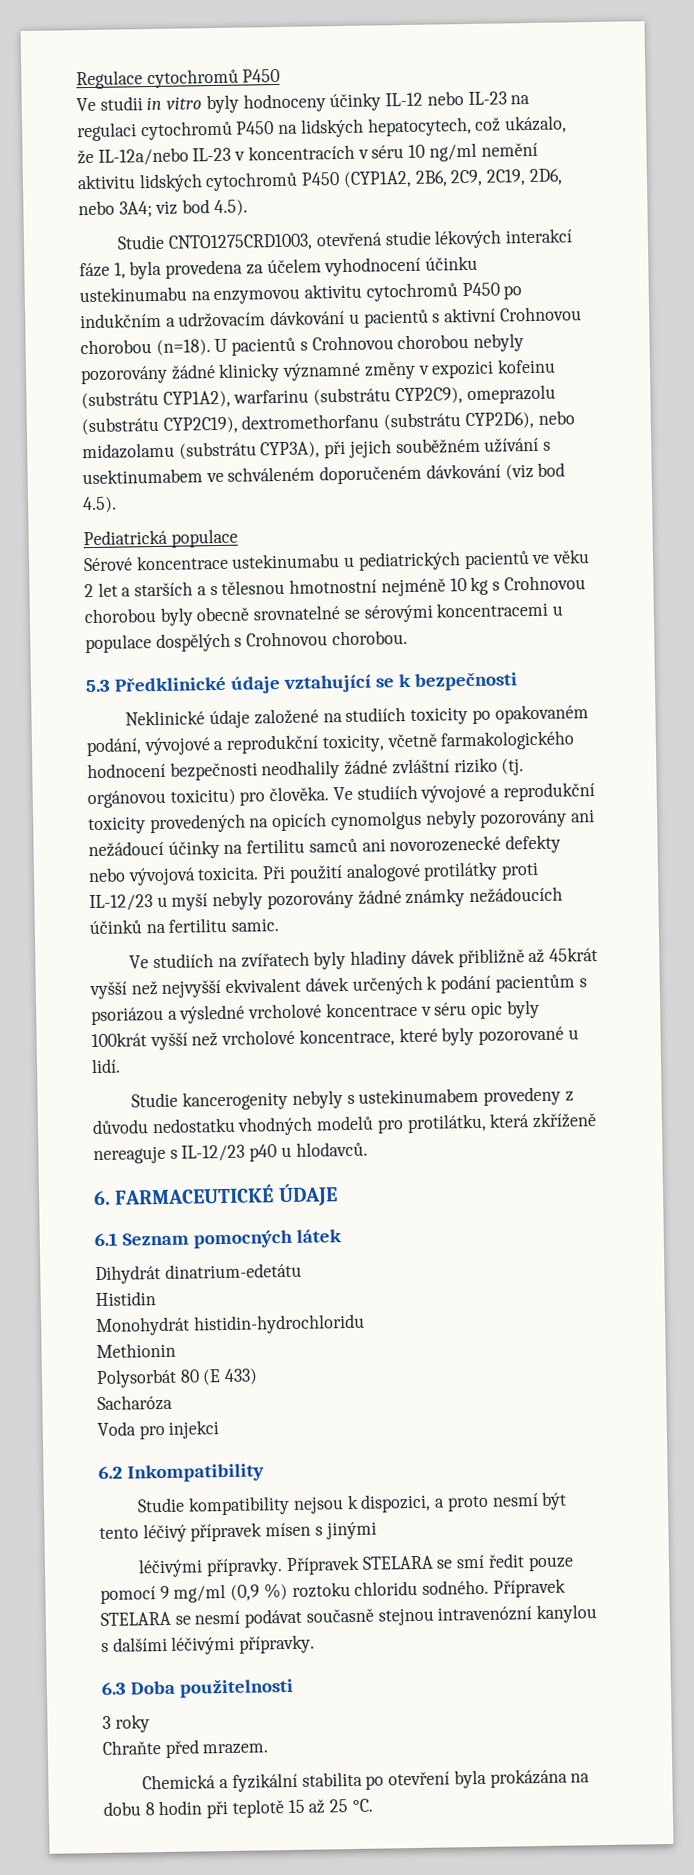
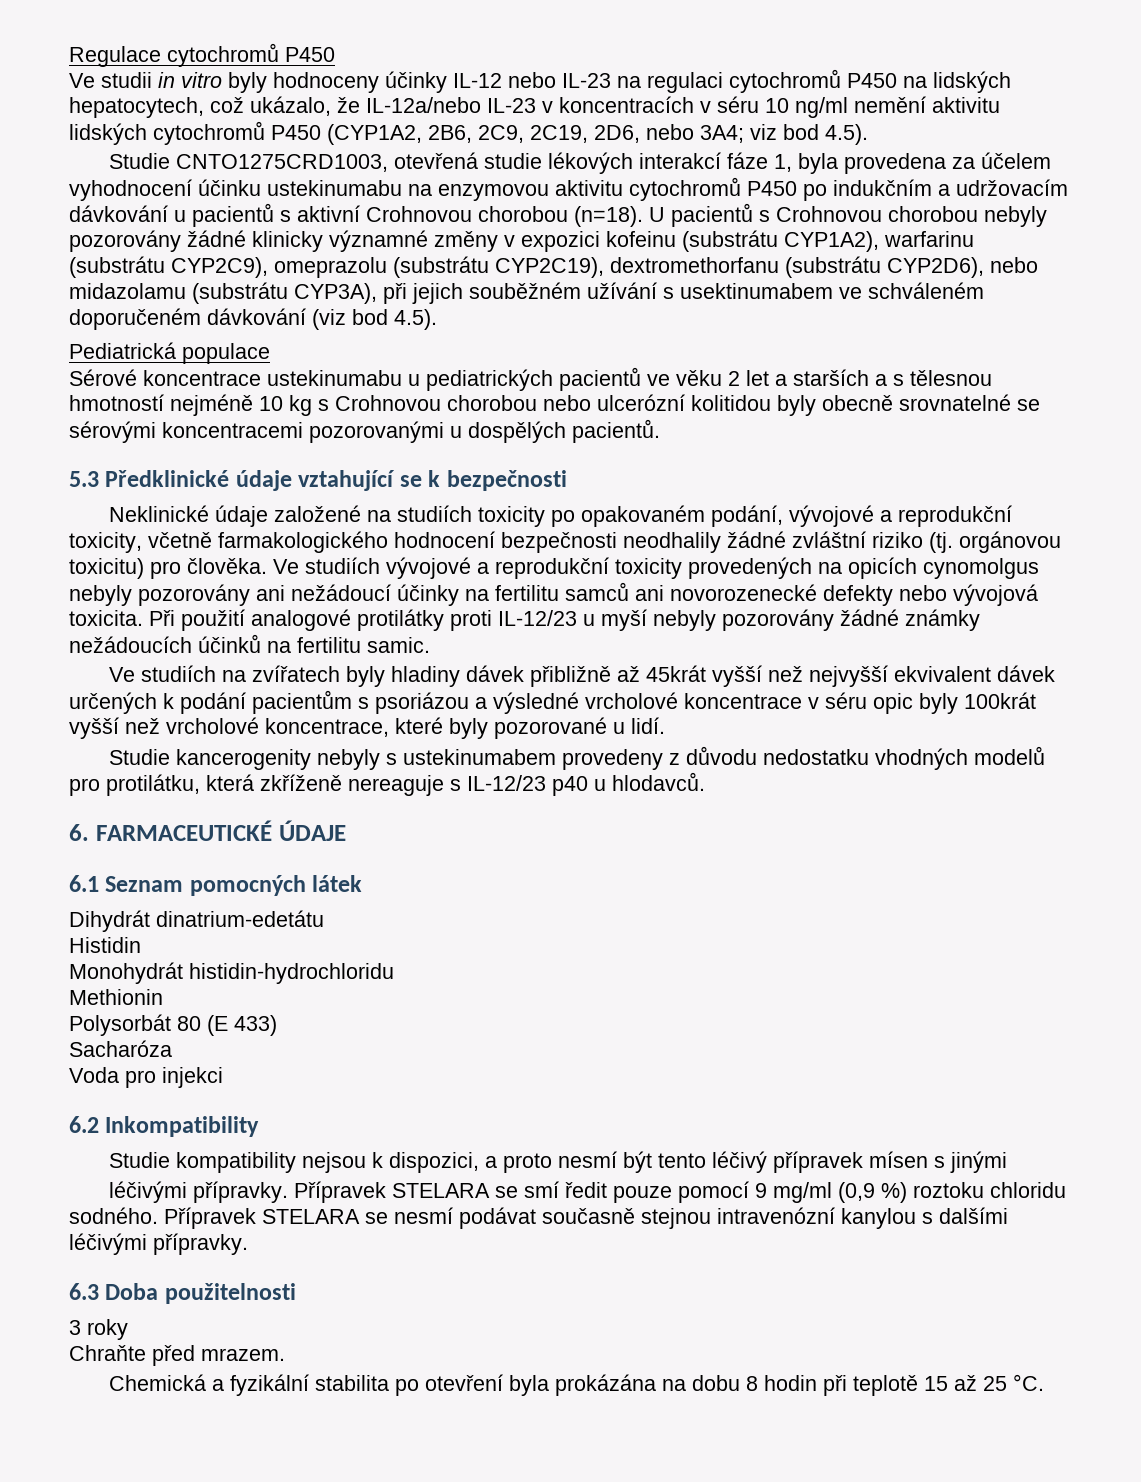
- Sérové koncentrace ustekinumabu u pediatrických pacientů ve věku 2 let a starších a s tělesnou hmotnostní nejméně 10 kg s Crohnovou chorobou byly obecně srovnatelné se sérovými koncentracemi u populace dospělých s Crohnovou chorobou.
+ Sérové koncentrace ustekinumabu u pediatrických pacientů ve věku 2 let a starších a s tělesnou hmotností nejméně 10 kg s Crohnovou chorobou nebo ulcerózní kolitidou byly obecně srovnatelné se sérovými koncentracemi pozorovanými u dospělých pacientů.

